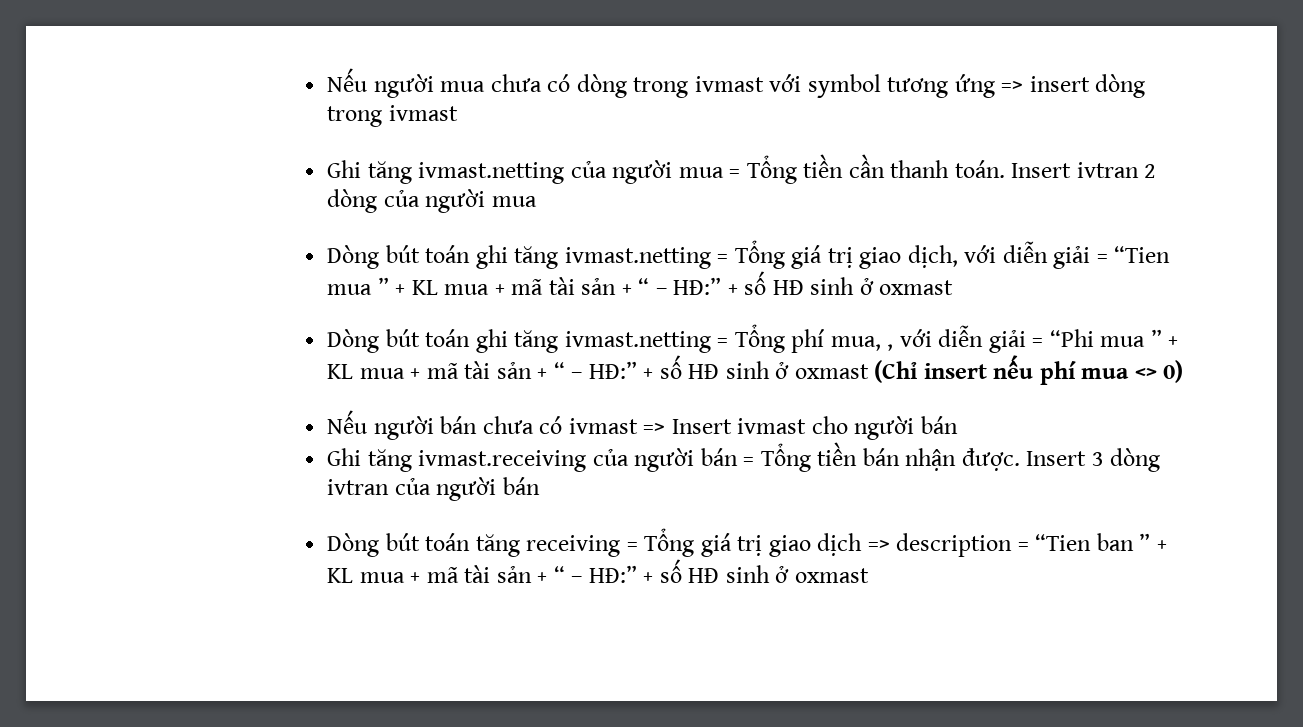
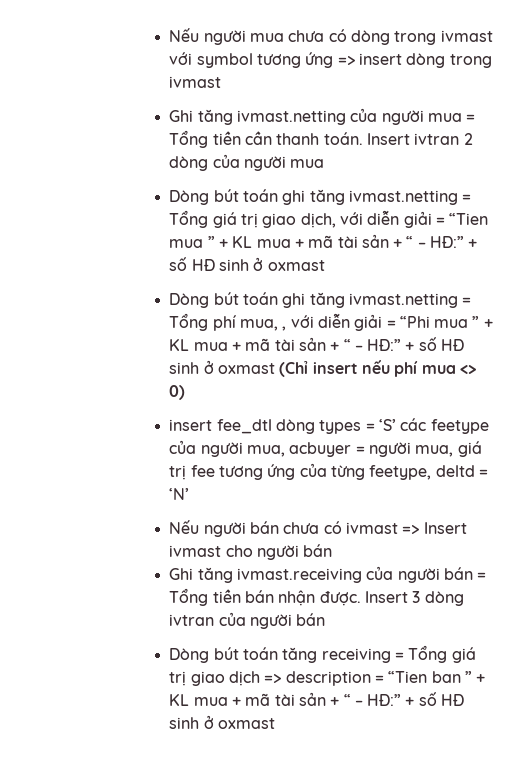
+ insert fee_dtl dòng types = ‘S’ các feetype của người mua, acbuyer = người mua, giá trị fee tương ứng của từng feetype, deltd = ‘N’

